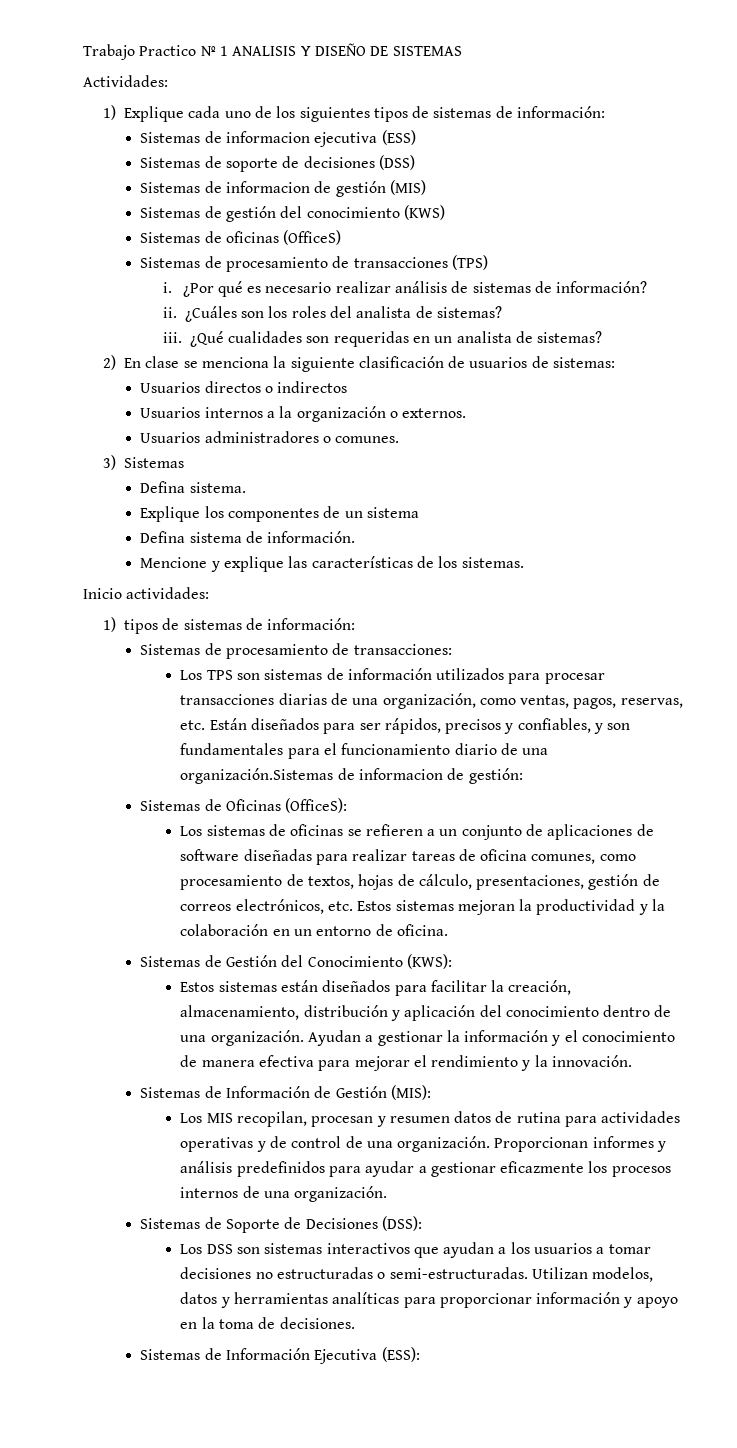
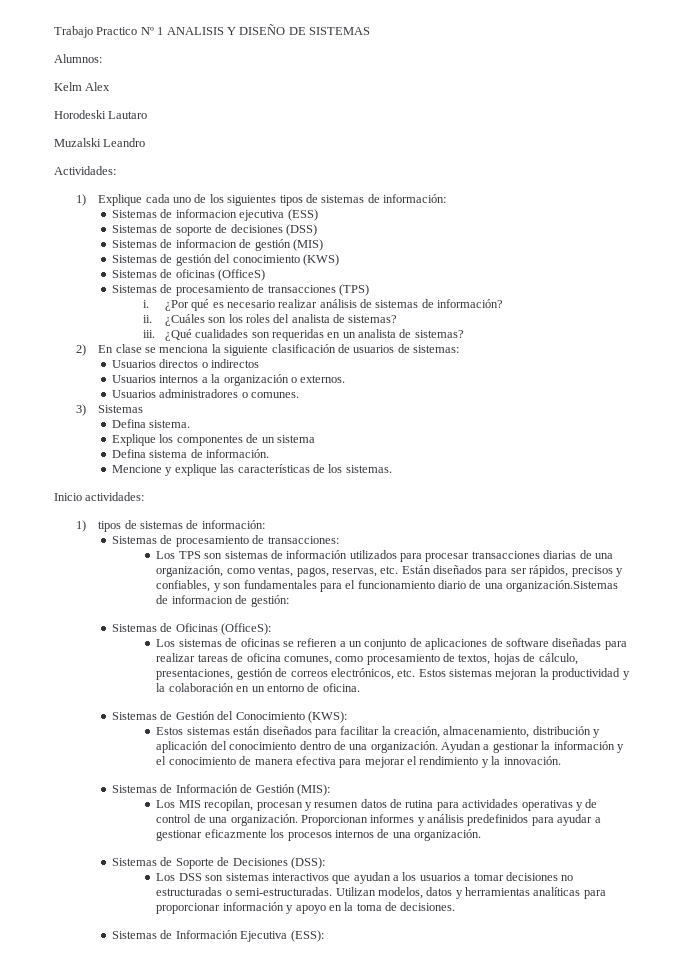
+ Alumnos:
+ Kelm Alex
+ Horodeski Lautaro
+ Muzalski Leandro

